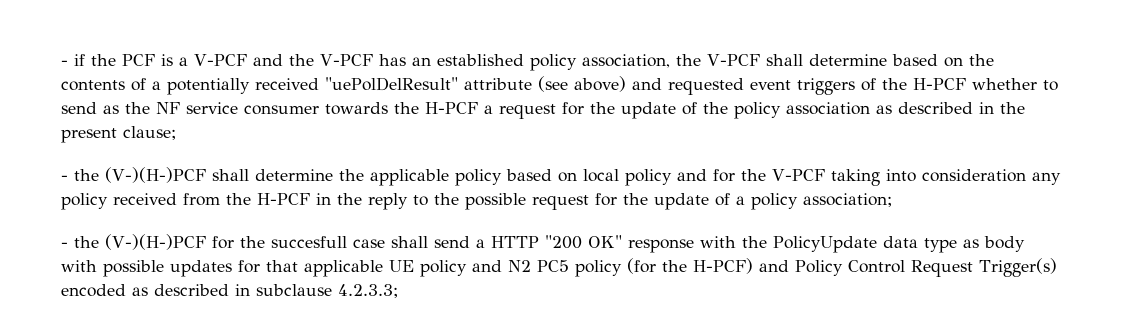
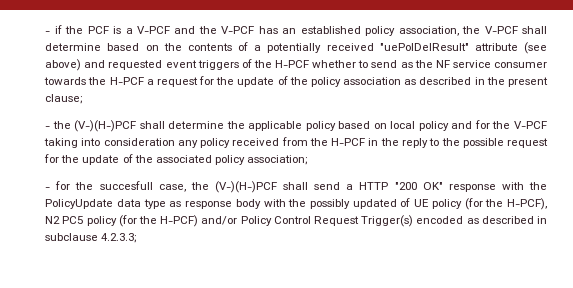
- - the (V-)(H-)PCF shall determine the applicable policy based on local policy and for the V-PCF taking into consideration any policy received from the H-PCF in the reply to the possible request for the update of a policy association;
+ - the (V-)(H-)PCF shall determine the applicable policy based on local policy and for the V-PCF taking into consideration any policy received from the H-PCF in the reply to the possible request for the update of the associated policy association;
- - the (V-)(H-)PCF for the succesfull case shall send a HTTP "200 OK" response with the PolicyUpdate data type as body with possible updates for that applicable UE policy and N2 PC5 policy (for the H-PCF) and Policy Control Request Trigger(s) encoded as described in subclause 4.2.3.3;
+ - for the succesfull case, the (V-)(H-)PCF shall send a HTTP "200 OK" response with the PolicyUpdate data type as response body with the possibly updated of UE policy (for the H-PCF), N2 PC5 policy (for the H-PCF) and/or Policy Control Request Trigger(s) encoded as described in subclause 4.2.3.3;

